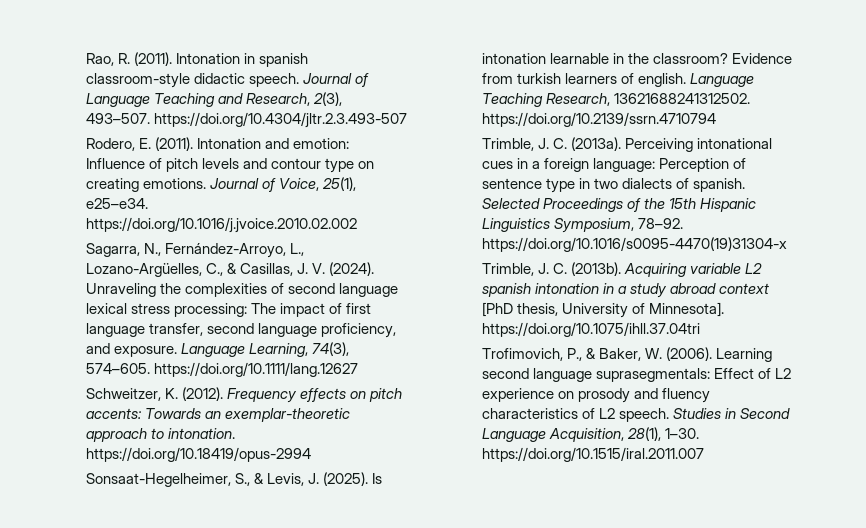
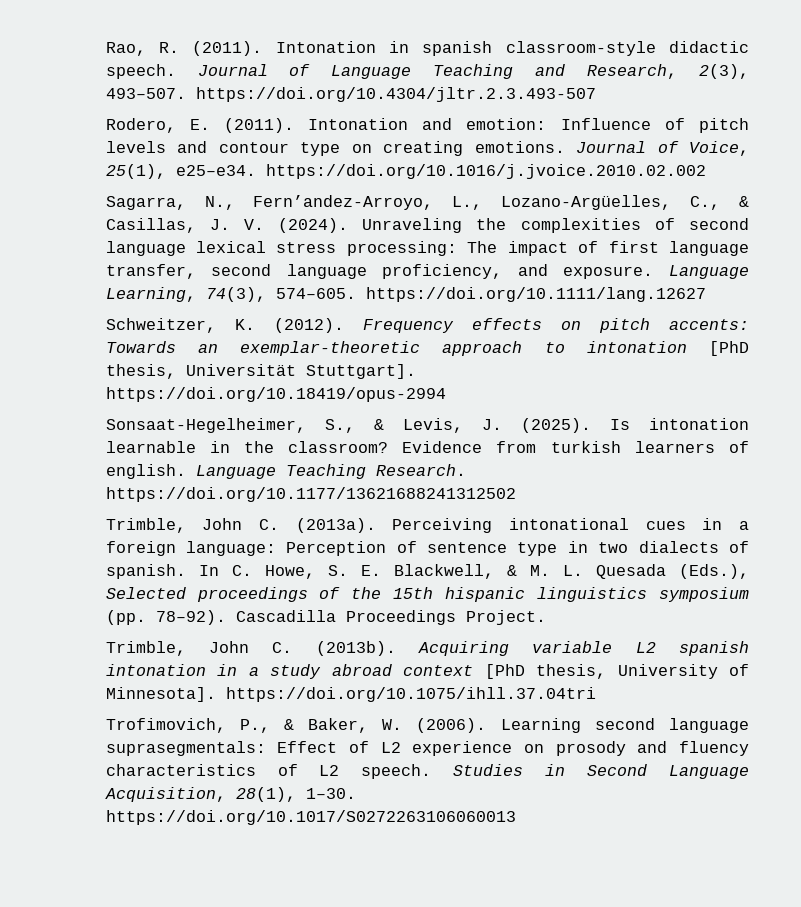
- Sagarra, N., Fernández-Arroyo, L., Lozano-Argüelles, C., & Casillas, J. V. (2024).
+ Sagarra, N., Fern’andez-Arroyo, L., Lozano-Argüelles, C., & Casillas, J. V. (2024).
- Frequency effects on pitch accents: Towards an exemplar-theoretic approach to intonation. https://doi.org/10.18419/opus-2994
+ Frequency effects on pitch accents: Towards an exemplar-theoretic approach to intonation [PhD thesis, Universität Stuttgart]. https://doi.org/10.18419/opus-2994
- Language Teaching Research, 13621688241312502. https://doi.org/10.2139/ssrn.4710794
- Trimble, J. C. (2013a).
+ Language Teaching Research. https://doi.org/10.1177/13621688241312502
+ Trimble, John C. (2013a).
- Selected Proceedings of the 15th Hispanic Linguistics Symposium, 78–92. https://doi.org/10.1016/s0095-4470(19)31304-x
- Trimble, J. C. (2013b).
+ In C. Howe, S. E. Blackwell, & M. L. Quesada (Eds.), Selected proceedings of the 15th hispanic linguistics symposium (pp. 78–92). Cascadilla Proceedings Project.
+ Trimble, John C. (2013b).
- Studies in Second Language Acquisition, 28(1), 1–30. https://doi.org/10.1515/iral.2011.007
+ Studies in Second Language Acquisition, 28(1), 1–30. https://doi.org/10.1017/S0272263106060013

